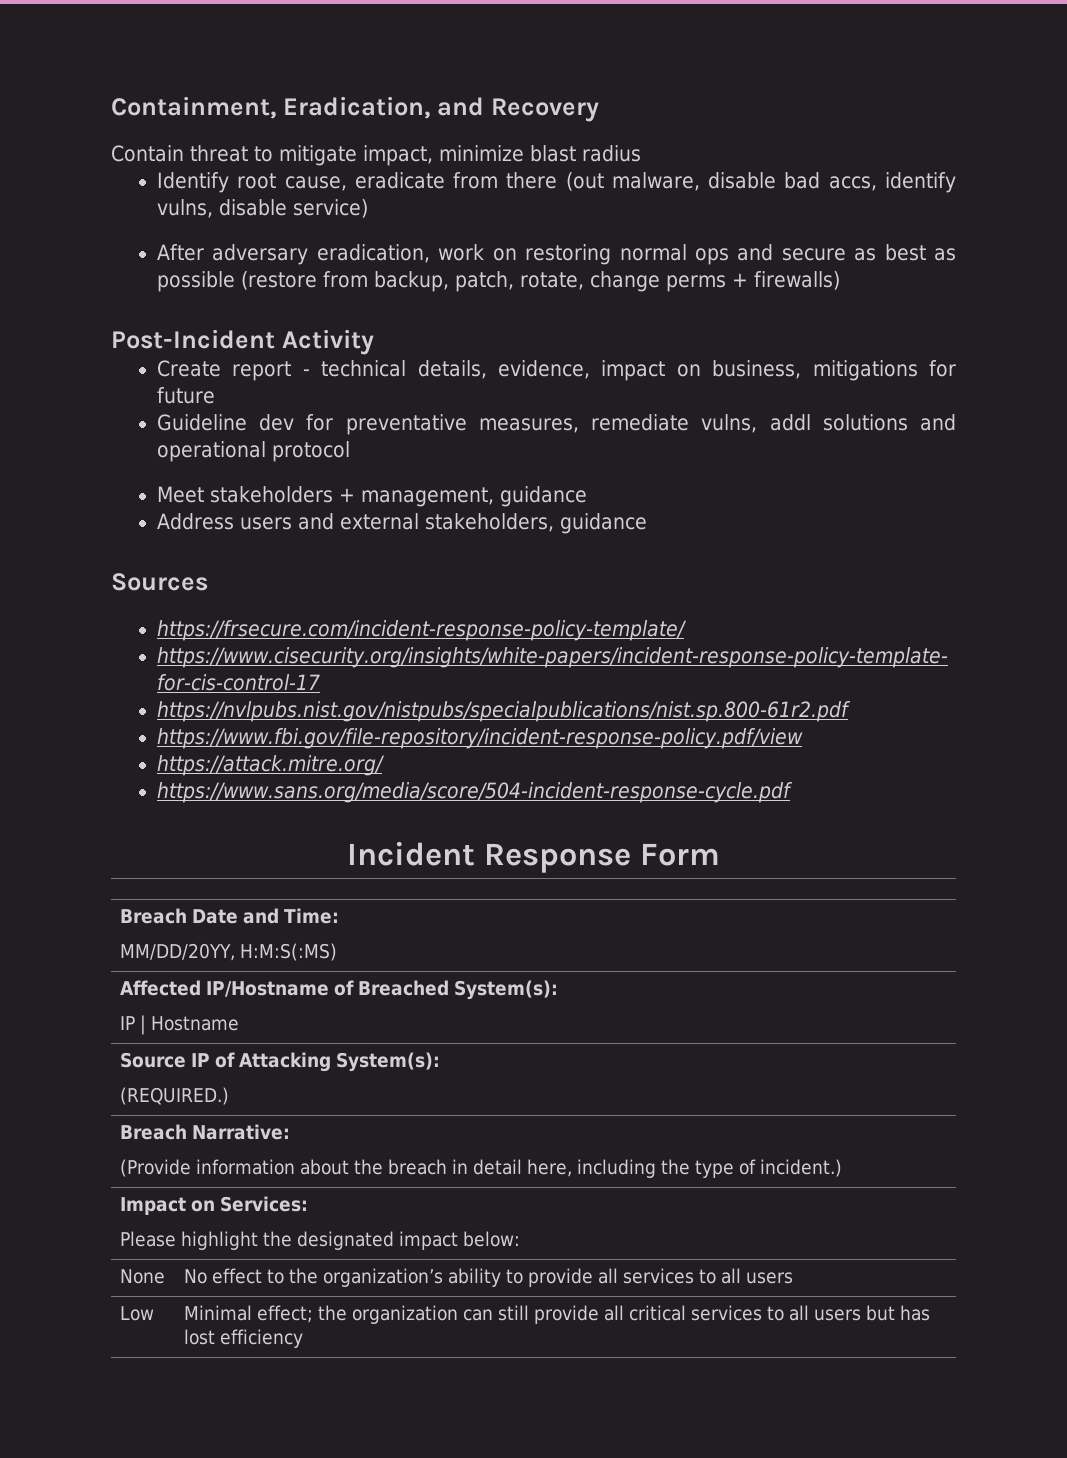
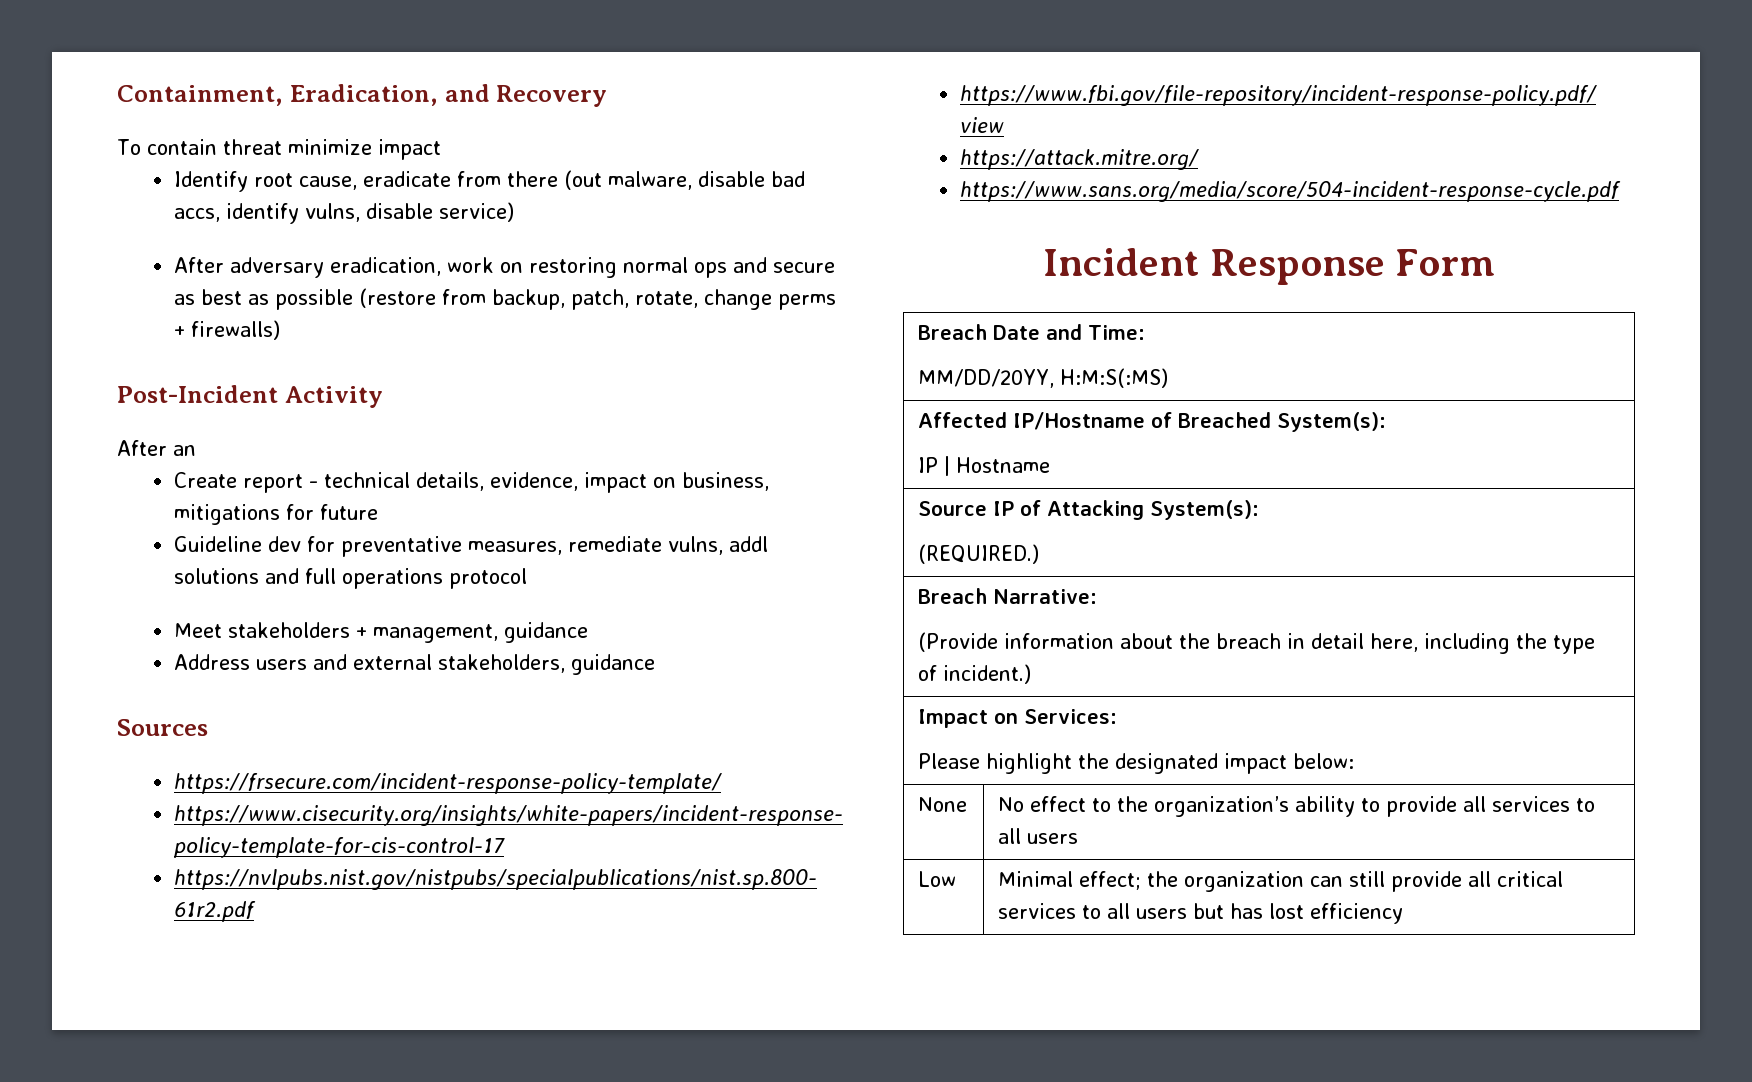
- Contain threat to mitigate impact, minimize blast radius
+ To contain threat minimize impact
+ After an
- Guideline dev for preventative measures, remediate vulns, addl solutions and operational protocol
+ Guideline dev for preventative measures, remediate vulns, addl solutions and full operations protocol

